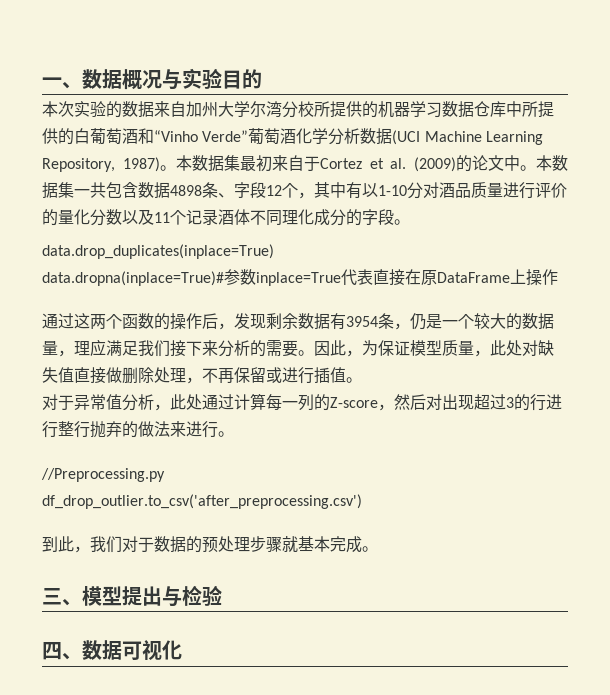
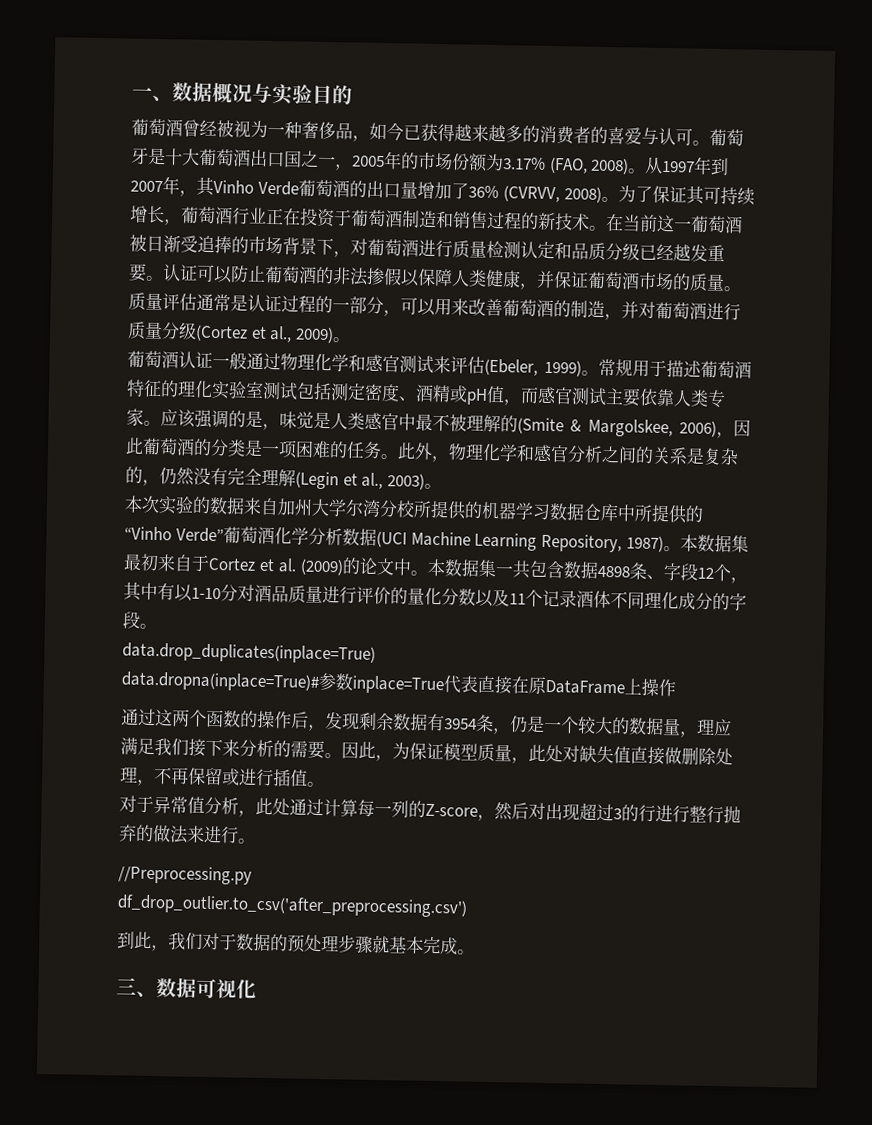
+ 葡萄酒曾经被视为一种奢侈品，如今已获得越来越多的消费者的喜爱与认可。葡萄牙是十大葡萄酒出口国之一，2005年的市场份额为3.17% (FAO, 2008)。从1997年到2007年，其Vinho Verde葡萄酒的出口量增加了36% (CVRVV, 2008)。为了保证其可持续增长，葡萄酒行业正在投资于葡萄酒制造和销售过程的新技术。在当前这一葡萄酒被日渐受追捧的市场背景下，对葡萄酒进行质量检测认定和品质分级已经越发重要。认证可以防止葡萄酒的非法掺假以保障人类健康，并保证葡萄酒市场的质量。质量评估通常是认证过程的一部分，可以用来改善葡萄酒的制造，并对葡萄酒进行质量分级(Cortez et al., 2009)。
+ 葡萄酒认证一般通过物理化学和感官测试来评估(Ebeler, 1999)。常规用于描述葡萄酒特征的理化实验室测试包括测定密度、酒精或pH值，而感官测试主要依靠人类专家。应该强调的是，味觉是人类感官中最不被理解的(Smite & Margolskee, 2006)，因此葡萄酒的分类是一项困难的任务。此外，物理化学和感官分析之间的关系是复杂的，仍然没有完全理解(Legin et al., 2003)。
- 本次实验的数据来自加州大学尔湾分校所提供的机器学习数据仓库中所提供的白葡萄酒和“Vinho Verde”葡萄酒化学分析数据(UCI Machine Learning Repository, 1987)。
+ 本次实验的数据来自加州大学尔湾分校所提供的机器学习数据仓库中所提供的“Vinho Verde”葡萄酒化学分析数据(UCI Machine Learning Repository, 1987)。
- 三、模型提出与检验
- 四、数据可视化
+ 三、数据可视化

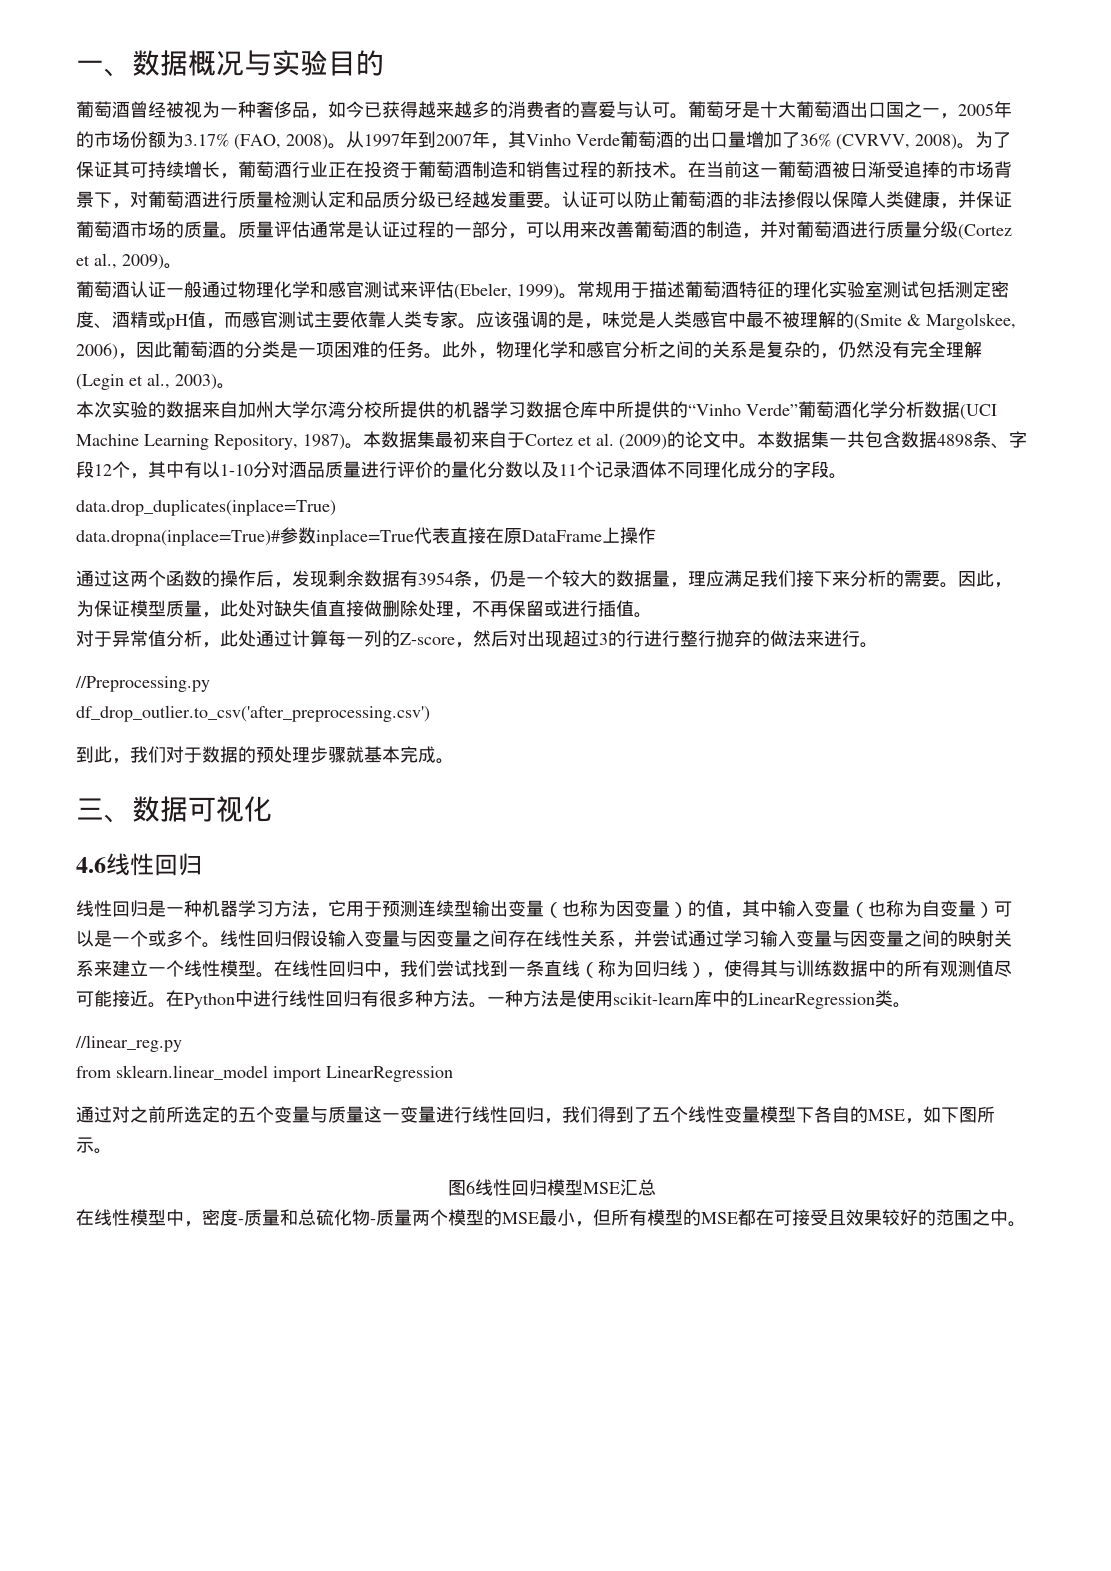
+ 4.6线性回归
+ 线性回归是一种机器学习方法，它用于预测连续型输出变量（也称为因变量）的值，其中输入变量（也称为自变量）可以是一个或多个。线性回归假设输入变量与因变量之间存在线性关系，并尝试通过学习输入变量与因变量之间的映射关系来建立一个线性模型。在线性回归中，我们尝试找到一条直线（称为回归线），使得其与训练数据中的所有观测值尽可能接近。在Python中进行线性回归有很多种方法。一种方法是使用scikit-learn库中的LinearRegression类。
+ //linear_reg.py
+ from sklearn.linear_model import LinearRegression
+ 通过对之前所选定的五个变量与质量这一变量进行线性回归，我们得到了五个线性变量模型下各自的MSE，如下图所示。
+ 图6线性回归模型MSE汇总
+ 在线性模型中，密度-质量和总硫化物-质量两个模型的MSE最小，但所有模型的MSE都在可接受且效果较好的范围之中。

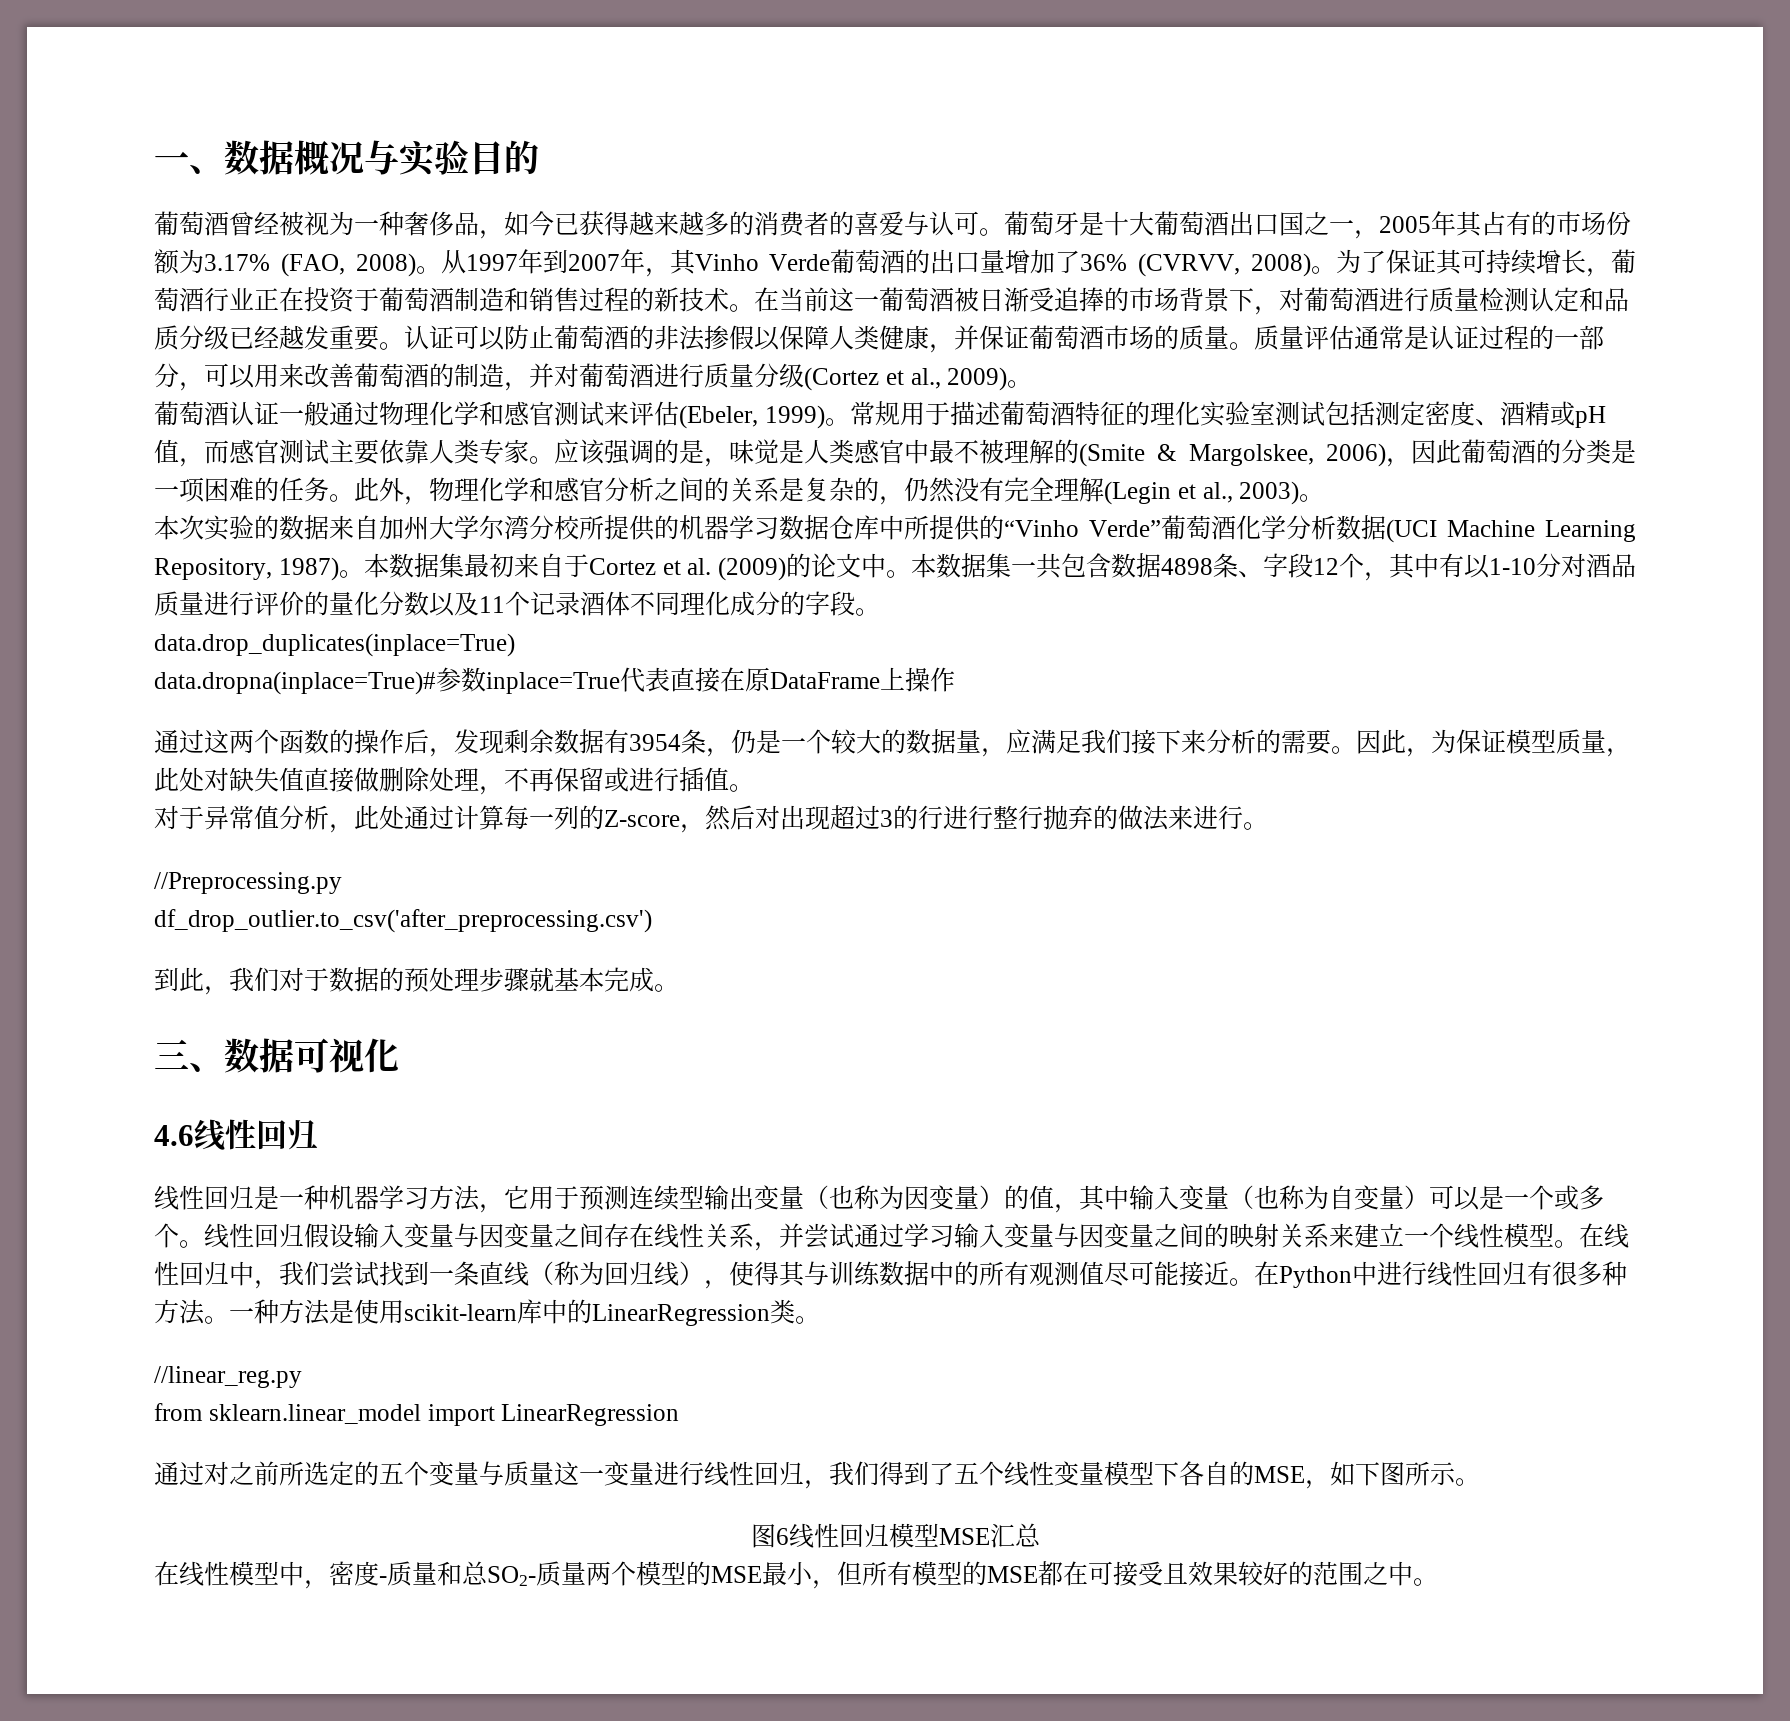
- 葡萄牙是十大葡萄酒出口国之一，2005年的市场份额为3.17% (FAO, 2008)。
+ 葡萄牙是十大葡萄酒出口国之一，2005年其占有的市场份额为3.17% (FAO, 2008)。
- 通过这两个函数的操作后，发现剩余数据有3954条，仍是一个较大的数据量，理应满足我们接下来分析的需要。
+ 通过这两个函数的操作后，发现剩余数据有3954条，仍是一个较大的数据量，应满足我们接下来分析的需要。
- 在线性模型中，密度-质量和总硫化物-质量两个模型的MSE最小，但所有模型的MSE都在可接受且效果较好的范围之中。
+ 在线性模型中，密度-质量和总SO2-质量两个模型的MSE最小，但所有模型的MSE都在可接受且效果较好的范围之中。

